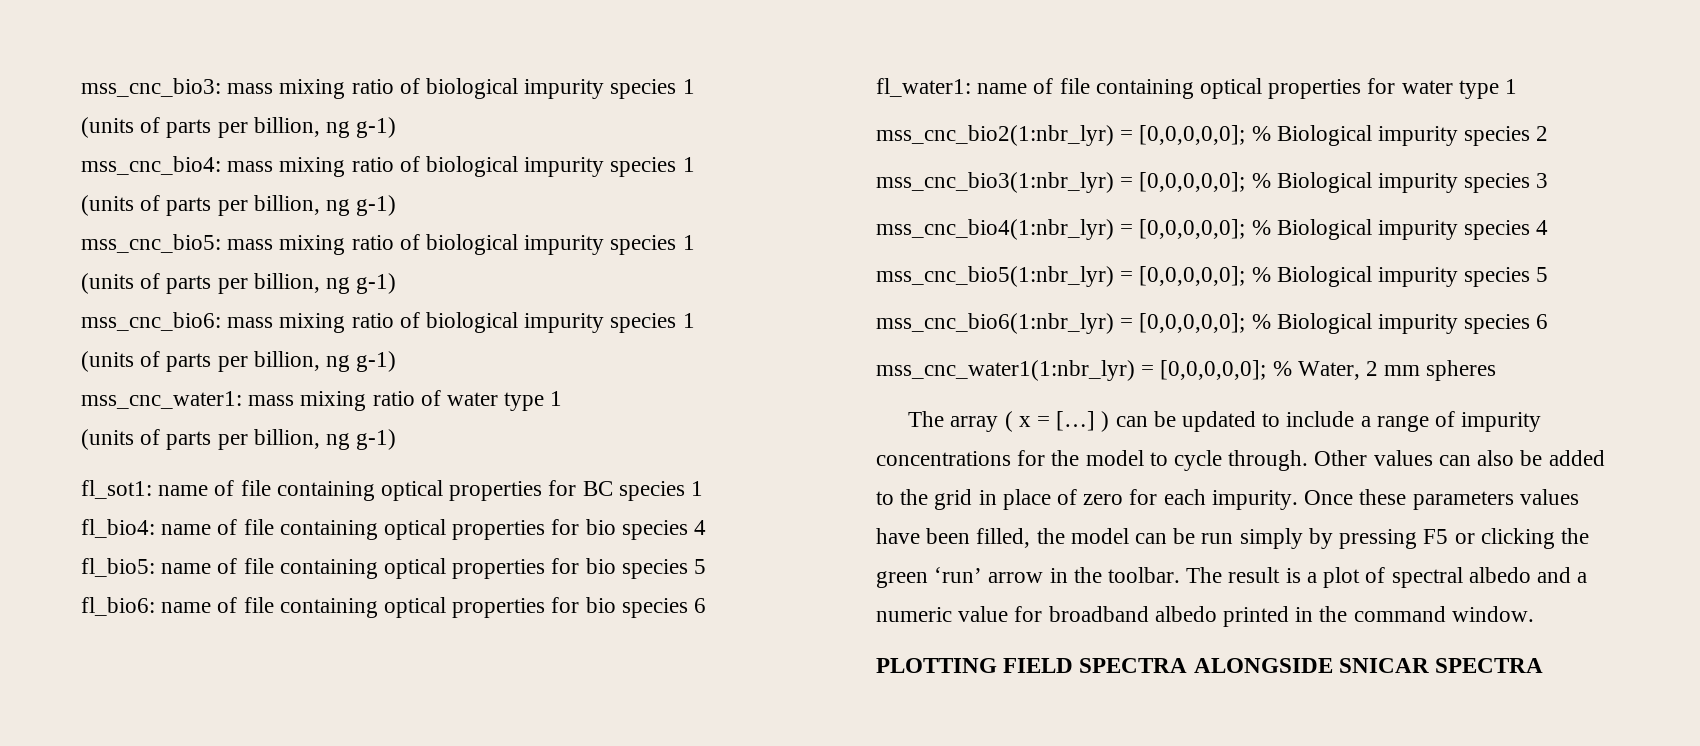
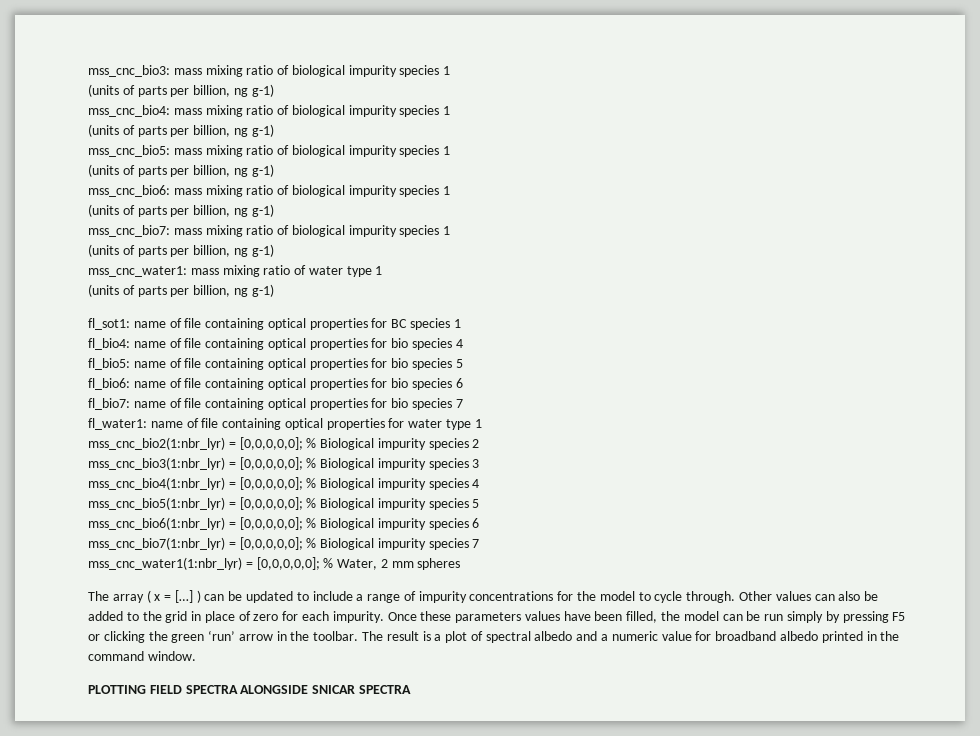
+ mss_cnc_bio7: mass mixing ratio of biological impurity species 1
+ (units of parts per billion, ng g-1)
+ fl_bio7: name of file containing optical properties for bio species 7
+ mss_cnc_bio7(1:nbr_lyr) = [0,0,0,0,0]; % Biological impurity species 7

